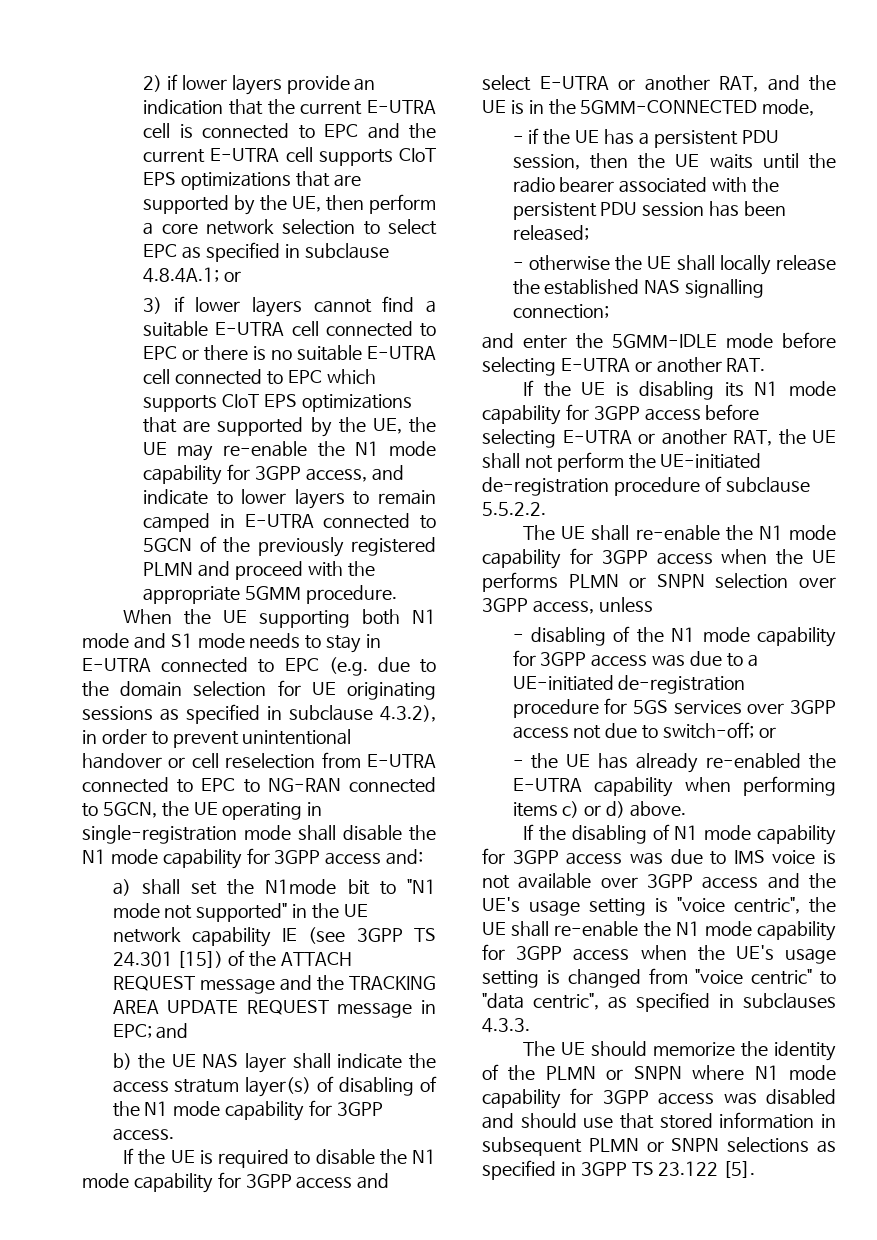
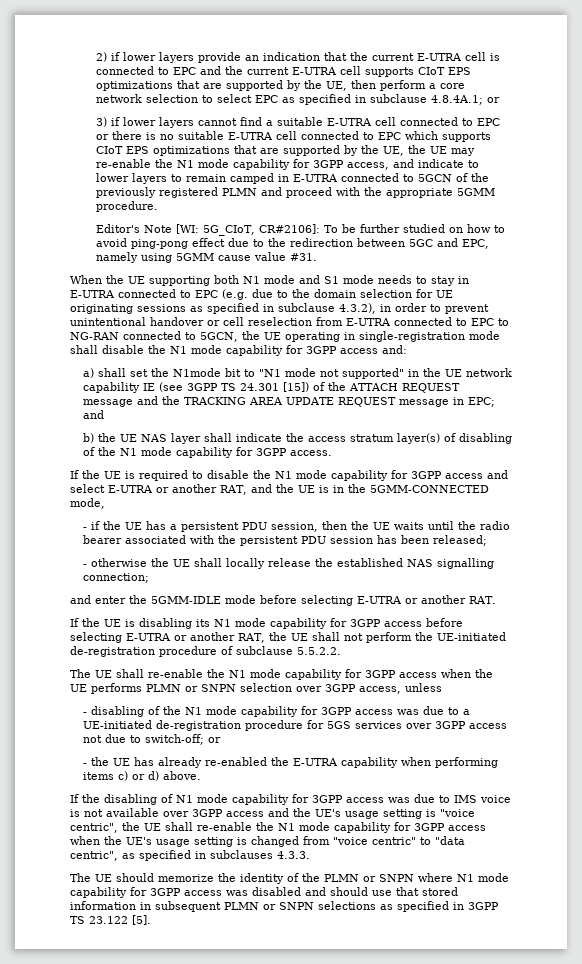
+ Editor's Note [WI: 5G_CIoT, CR#2106]: To be further studied on how to avoid ping-pong effect due to the redirection between 5GC and EPC, namely using 5GMM cause value #31.

